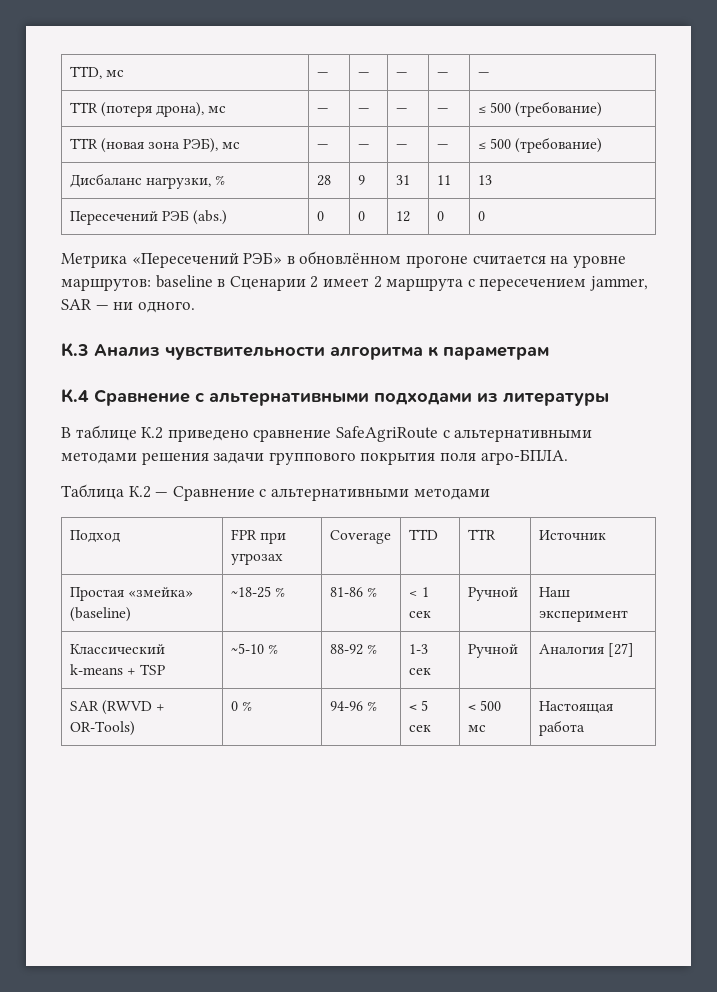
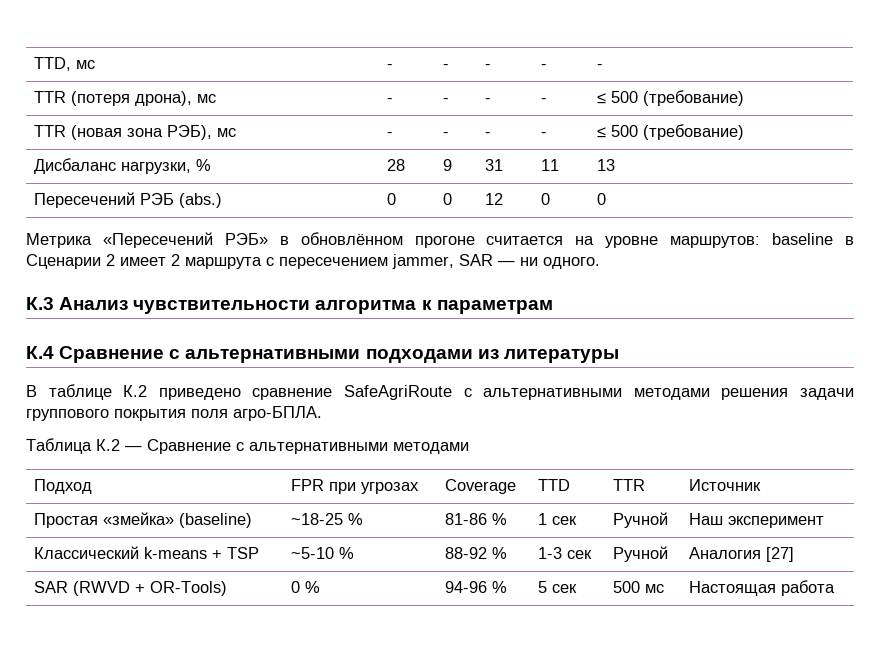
- TTD, мс | — | — | — | — | —
+ TTD, мс | - | - | - | - | -
- TTR (потеря дрона), мс | — | — | — | — | ≤ 500 (требование)
+ TTR (потеря дрона), мс | - | - | - | - | ≤ 500 (требование)
- TTR (новая зона РЭБ), мс | — | — | — | — | ≤ 500 (требование)
+ TTR (новая зона РЭБ), мс | - | - | - | - | ≤ 500 (требование)
- Простая «змейка» (baseline) | ~18-25 % | 81-86 % | < 1 сек | Ручной | Наш эксперимент
+ Простая «змейка» (baseline) | ~18-25 % | 81-86 % | 1 сек | Ручной | Наш эксперимент
- SAR (RWVD + OR-Tools) | 0 % | 94-96 % | < 5 сек | < 500 мс | Настоящая работа
+ SAR (RWVD + OR-Tools) | 0 % | 94-96 % | 5 сек | 500 мс | Настоящая работа

